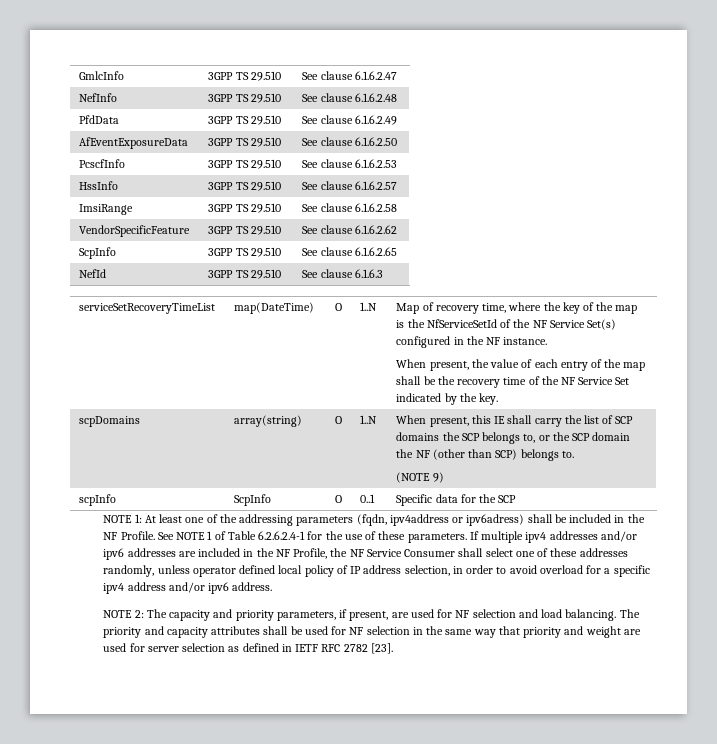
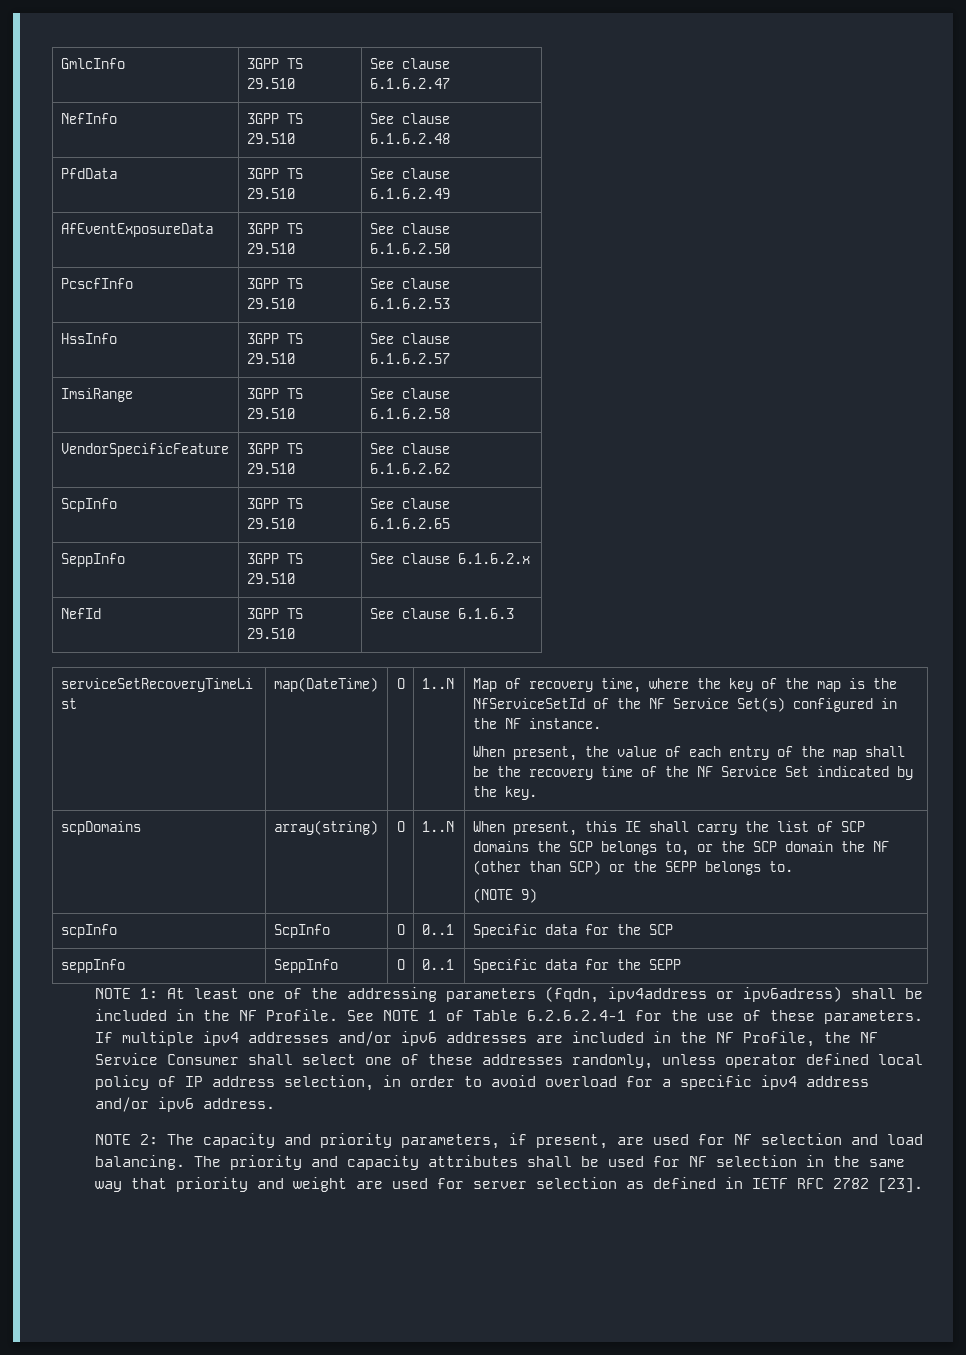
+ SeppInfo | 3GPP TS 29.510 | See clause 6.1.6.2.x
- scpDomains | array(string) | O | 1..N | When present, this IE shall carry the list of SCP domains the SCP belongs to, or the SCP domain the NF (other than SCP) belongs to.
+ scpDomains | array(string) | O | 1..N | When present, this IE shall carry the list of SCP domains the SCP belongs to, or the SCP domain the NF (other than SCP) or the SEPP belongs to.
+ seppInfo | SeppInfo | O | 0..1 | Specific data for the SEPP

